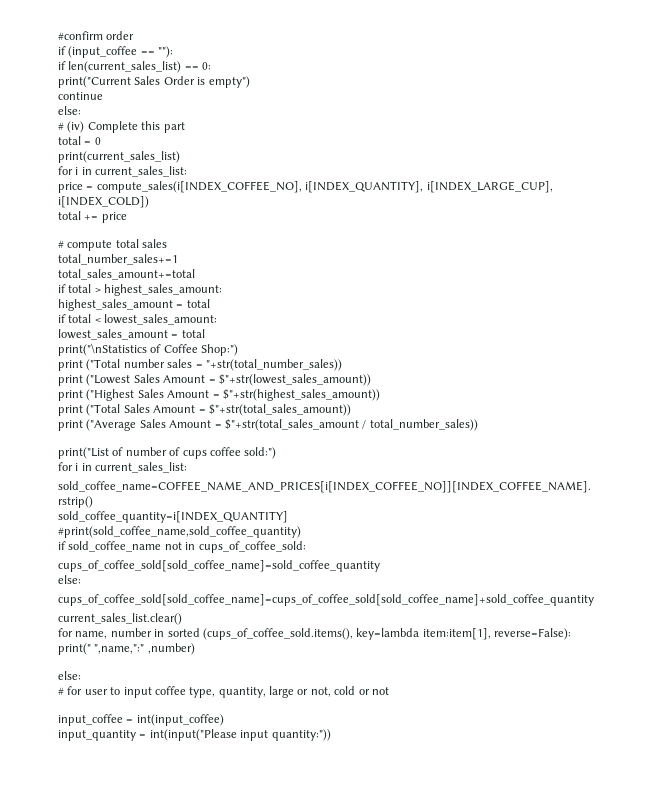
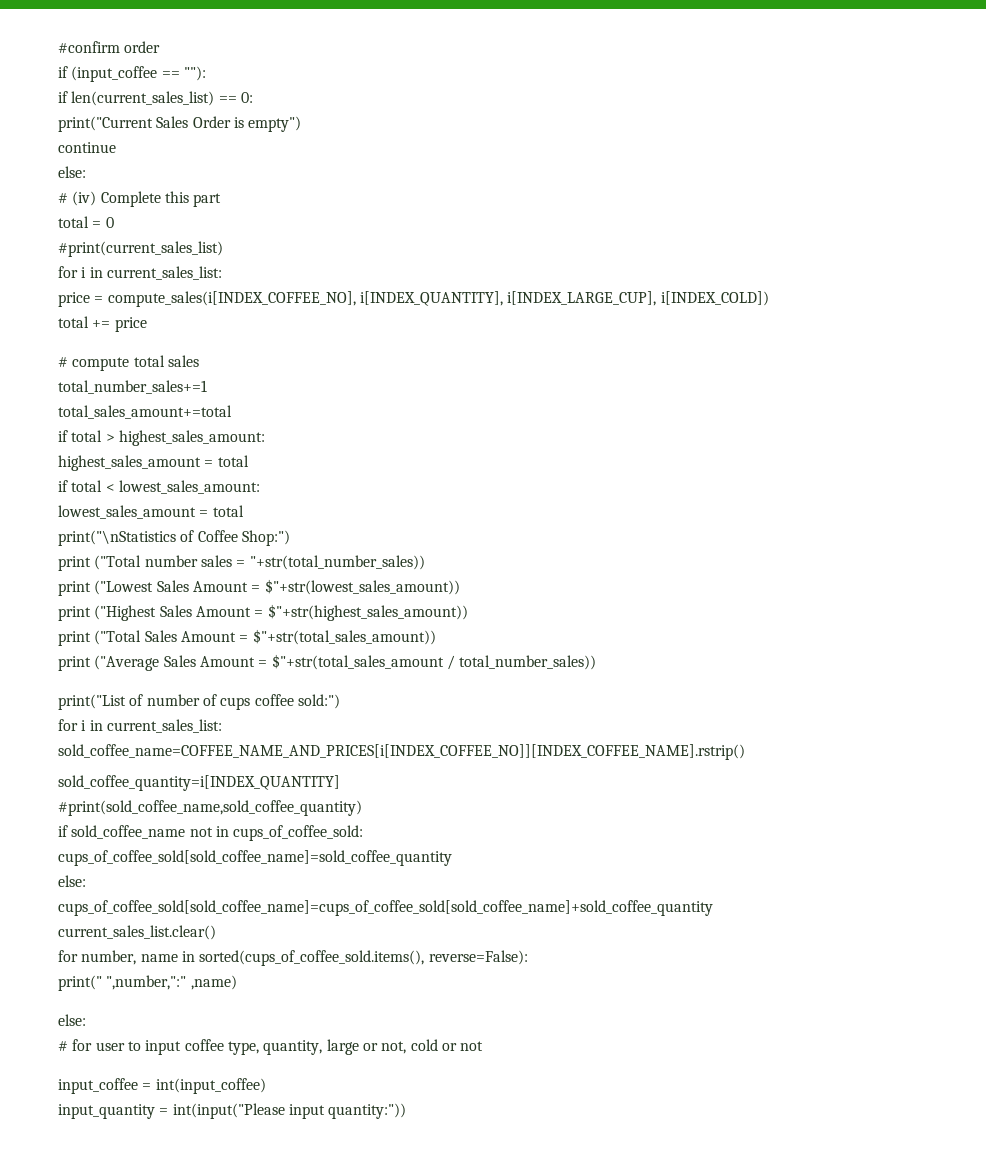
- print(current_sales_list)
+ #print(current_sales_list)
- for name, number in sorted (cups_of_coffee_sold.items(), key=lambda item:item[1], reverse=False):
+ for number, name in sorted(cups_of_coffee_sold.items(), reverse=False):
- print(" ",name,":" ,number)
+ print(" ",number,":" ,name)

